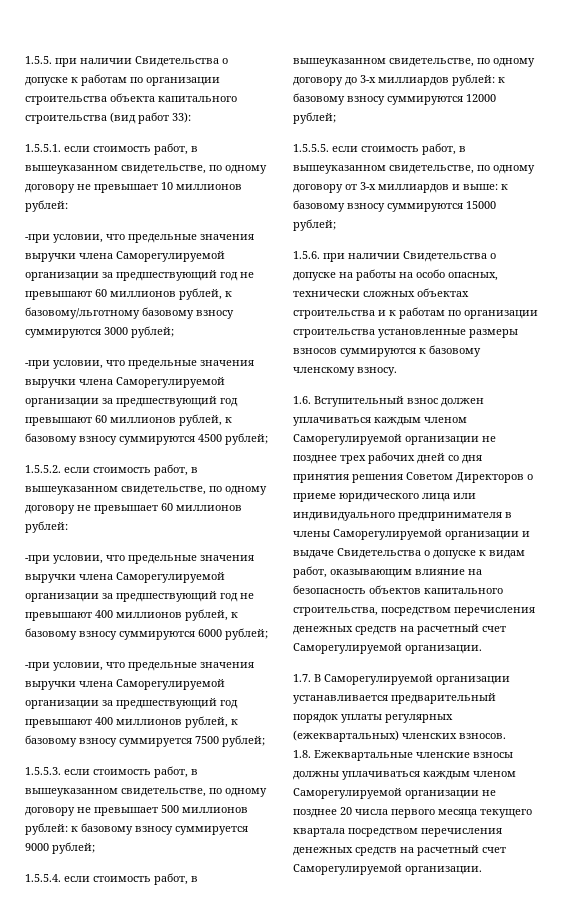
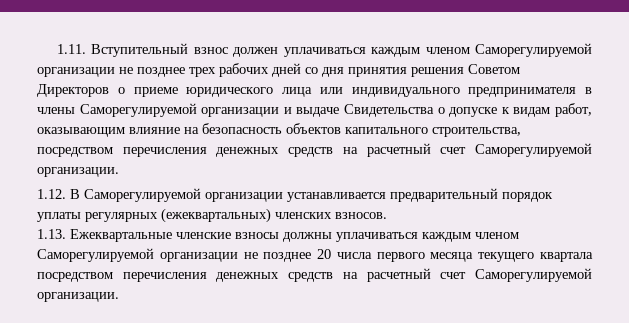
- 1.5.5. при наличии Свидетельства о допуске к работам по организации строительства объекта капитального строительства (вид работ 33):
- 1.5.5.1. если стоимость работ, в вышеуказанном свидетельстве, по одному договору не превышает 10 миллионов рублей:
- -при условии, что предельные значения выручки члена Саморегулируемой организации за предшествующий год не превышают 60 миллионов рублей, к базовому/льготному базовому взносу суммируются 3000 рублей;
- -при условии, что предельные значения выручки члена Саморегулируемой организации за предшествующий год превышают 60 миллионов рублей, к базовому взносу суммируются 4500 рублей;
- 1.5.5.2. если стоимость работ, в вышеуказанном свидетельстве, по одному договору не превышает 60 миллионов рублей:
- -при условии, что предельные значения выручки члена Саморегулируемой организации за предшествующий год не превышают 400 миллионов рублей, к базовому взносу суммируются 6000 рублей;
- -при условии, что предельные значения выручки члена Саморегулируемой организации за предшествующий год превышают 400 миллионов рублей, к базовому взносу суммируется 7500 рублей;
- 1.5.5.3. если стоимость работ, в вышеуказанном свидетельстве, по одному договору не превышает 500 миллионов рублей: к базовому взносу суммируется 9000 рублей;
- 1.5.5.4. если стоимость работ, в вышеуказанном свидетельстве, по одному договору до 3-х миллиардов рублей: к базовому взносу суммируются 12000 рублей;
- 1.5.5.5. если стоимость работ, в вышеуказанном свидетельстве, по одному договору от 3-х миллиардов и выше: к базовому взносу суммируются 15000 рублей;
- 1.5.6. при наличии Свидетельства о допуске на работы на особо опасных, технически сложных объектах строительства и к работам по организации строительства установленные размеры взносов суммируются к базовому членскому взносу.
- 1.6. Вступительный взнос должен уплачиваться каждым членом Саморегулируемой организации не позднее трех рабочих дней со дня принятия решения Советом Директоров о приеме юридического лица или индивидуального предпринимателя в члены Саморегулируемой организации и выдаче Свидетельства о допуске к видам работ, оказывающим влияние на безопасность объектов капитального строительства, посредством перечисления денежных средств на расчетный счет Саморегулируемой организации.
+ 1.11. Вступительный взнос должен уплачиваться каждым членом Саморегулируемой организации не позднее трех рабочих дней со дня принятия решения Советом Директоров о приеме юридического лица или индивидуального предпринимателя в члены Саморегулируемой организации и выдаче Свидетельства о допуске к видам работ, оказывающим влияние на безопасность объектов капитального строительства, посредством перечисления денежных средств на расчетный счет Саморегулируемой организации.
- 1.7. В Саморегулируемой организации устанавливается предварительный порядок уплаты регулярных (ежеквартальных) членских взносов.
+ 1.12. В Саморегулируемой организации устанавливается предварительный порядок уплаты регулярных (ежеквартальных) членских взносов.
- 1.8. Ежеквартальные членские взносы должны уплачиваться каждым членом Саморегулируемой организации не позднее 20 числа первого месяца текущего квартала посредством перечисления денежных средств на расчетный счет Саморегулируемой организации.
+ 1.13. Ежеквартальные членские взносы должны уплачиваться каждым членом Саморегулируемой организации не позднее 20 числа первого месяца текущего квартала посредством перечисления денежных средств на расчетный счет Саморегулируемой организации.

